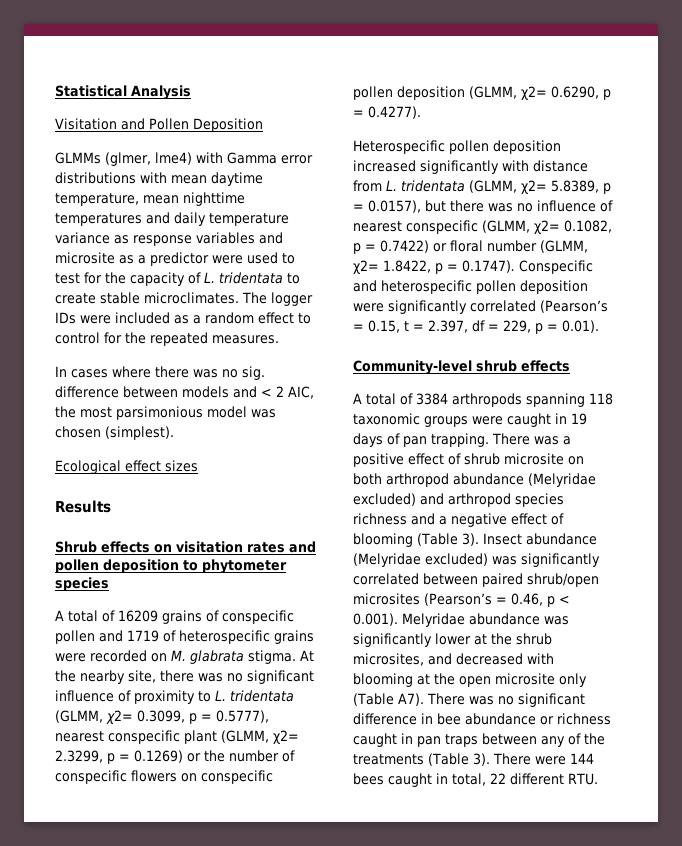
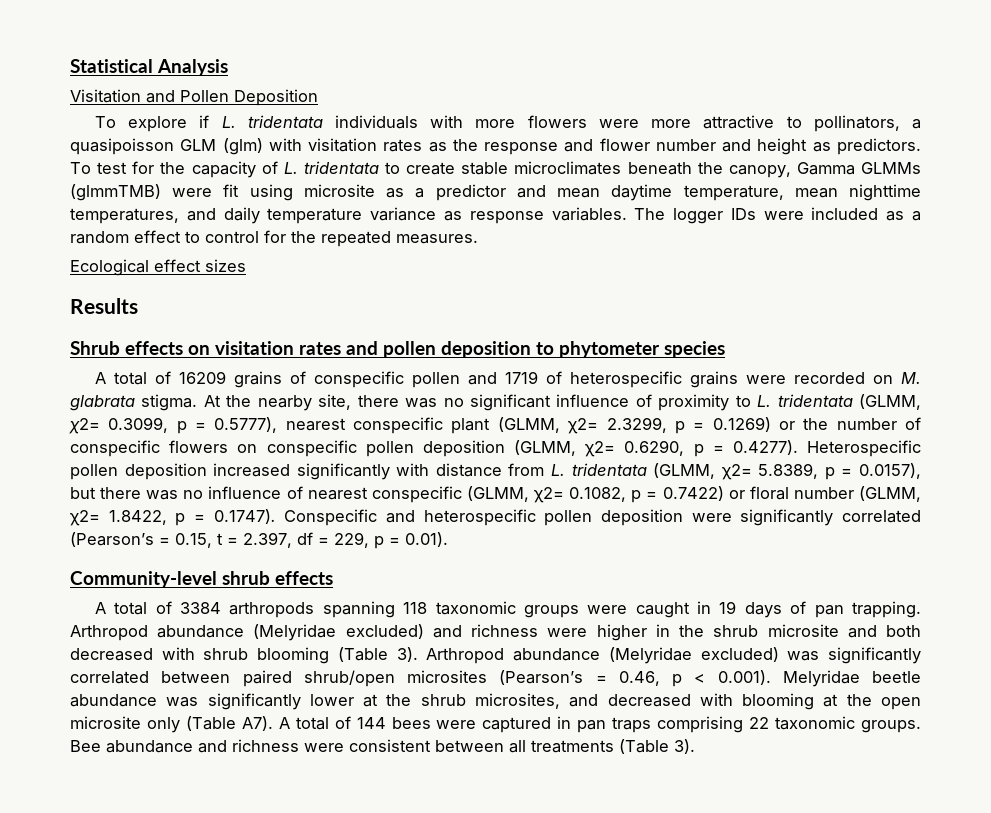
- GLMMs (glmer, lme4) with Gamma error distributions with mean daytime temperature, mean nighttime temperatures and daily temperature variance as response variables and microsite as a predictor were used to test for the capacity of L. tridentata to create stable microclimates.
+ To explore if L. tridentata individuals with more flowers were more attractive to pollinators, a quasipoisson GLM (glm) with visitation rates as the response and flower number and height as predictors. To test for the capacity of L. tridentata to create stable microclimates beneath the canopy, Gamma GLMMs (glmmTMB) were fit using microsite as a predictor and mean daytime temperature, mean nighttime temperatures, and daily temperature variance as response variables.
- In cases where there was no sig. difference between models and < 2 AIC, the most parsimonious model was chosen (simplest).
- At the nearby site, there was no significant influence of proximity to L. tridentata (GLMM, χ2= 0.3099, p = 0.5777), nearest conspecific plant (GLMM, χ2= 2.3299, p = 0.1269) or the number of conspecific flowers on conspecific pollen deposition (GLMM, χ2= 0.6290, p = 0.4277).
- Heterospecific pollen deposition increased significantly with distance from L. tridentata (GLMM, χ2= 5.8389, p = 0.0157), but there was no influence of nearest conspecific (GLMM, χ2= 0.1082, p = 0.7422) or floral number (GLMM, χ2= 1.8422, p = 0.1747). Conspecific and heterospecific pollen deposition were significantly correlated (Pearson’s = 0.15, t = 2.397, df = 229, p = 0.01).
+ At the nearby site, there was no significant influence of proximity to L. tridentata (GLMM, χ2= 0.3099, p = 0.5777), nearest conspecific plant (GLMM, χ2= 2.3299, p = 0.1269) or the number of conspecific flowers on conspecific pollen deposition (GLMM, χ2= 0.6290, p = 0.4277). Heterospecific pollen deposition increased significantly with distance from L. tridentata (GLMM, χ2= 5.8389, p = 0.0157), but there was no influence of nearest conspecific (GLMM, χ2= 0.1082, p = 0.7422) or floral number (GLMM, χ2= 1.8422, p = 0.1747). Conspecific and heterospecific pollen deposition were significantly correlated (Pearson’s = 0.15, t = 2.397, df = 229, p = 0.01).
- There was a positive effect of shrub microsite on both arthropod abundance (Melyridae excluded) and arthropod species richness and a negative effect of blooming (Table 3).
+ Arthropod abundance (Melyridae excluded) and richness were higher in the shrub microsite and both decreased with shrub blooming (Table 3).
- Insect abundance (Melyridae excluded) was significantly correlated between paired shrub/open microsites (Pearson’s = 0.46, p < 0.001). Melyridae abundance was significantly lower at the shrub microsites, and decreased with blooming at the open microsite only (Table A7). There was no significant difference in bee abundance or richness caught in pan traps between any of the treatments (Table 3). There were 144 bees caught in total, 22 different RTU.
+ Arthropod abundance (Melyridae excluded) was significantly correlated between paired shrub/open microsites (Pearson’s = 0.46, p < 0.001). Melyridae beetle abundance was significantly lower at the shrub microsites, and decreased with blooming at the open microsite only (Table A7). A total of 144 bees were captured in pan traps comprising 22 taxonomic groups. Bee abundance and richness were consistent between all treatments (Table 3).

